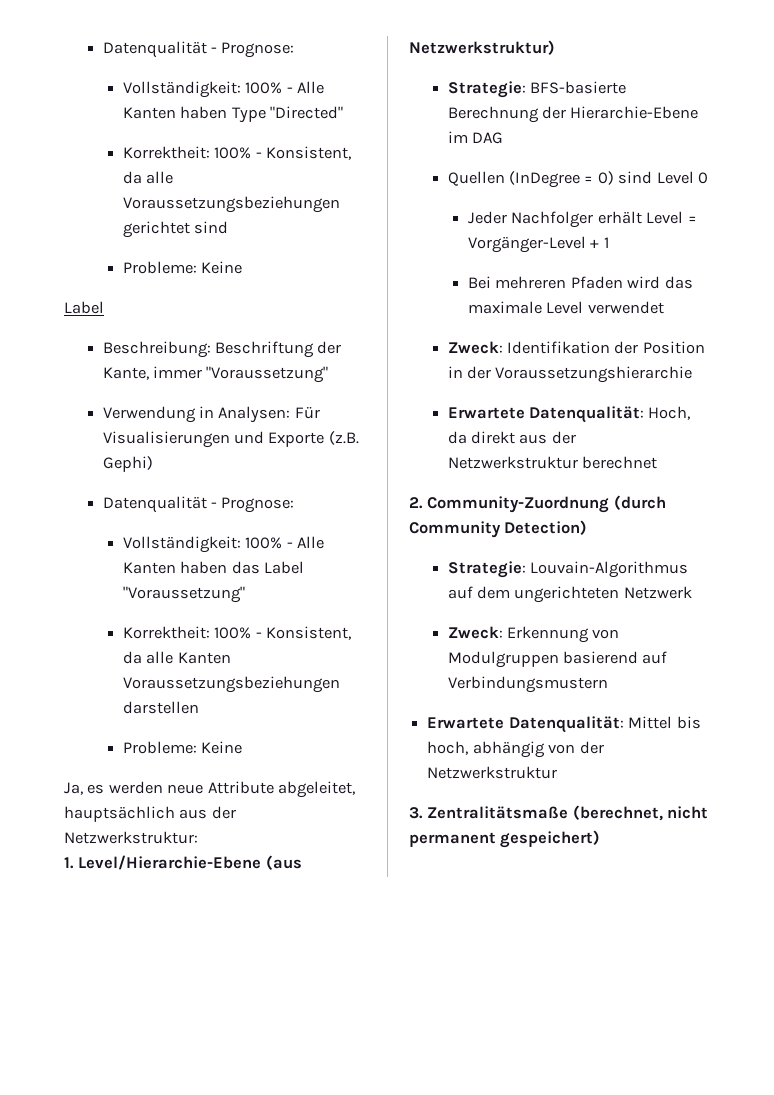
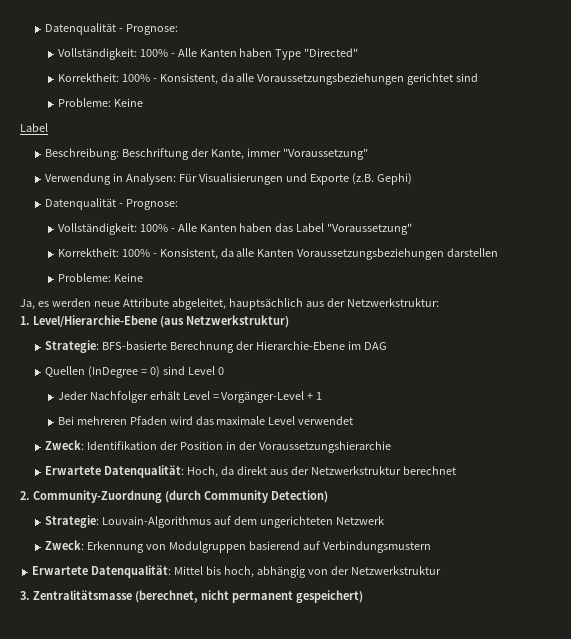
- 3. Zentralitätsmaße (berechnet, nicht permanent gespeichert)
+ 3. Zentralitätsmasse (berechnet, nicht permanent gespeichert)

